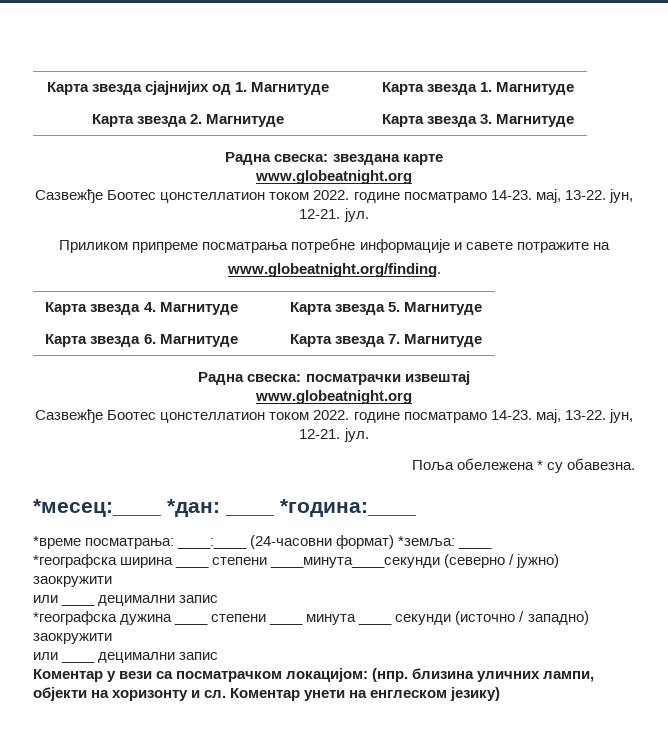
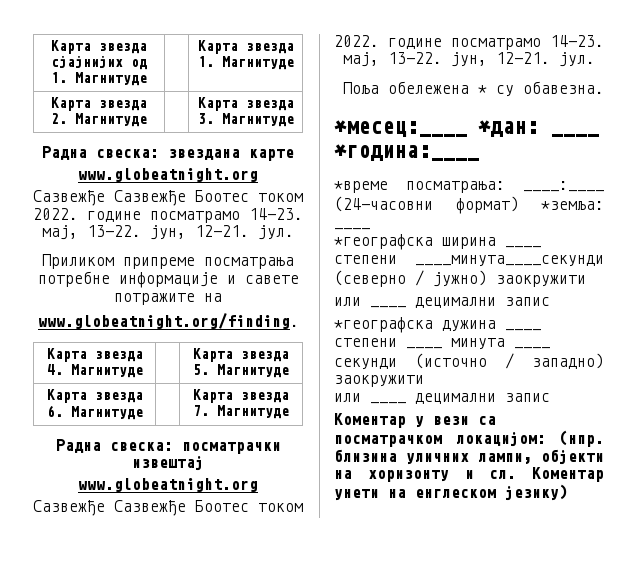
  Радна свеска: звездана карте
  www.globeatnight.org
- Сазвежђе Боотес цонстеллатион током 2022. године посматрамо 14-23. мај, 13-22. јун, 12-21. јул.
+ Сазвежђе Сазвежђе Боотес током 2022. године посматрамо 14-23. мај, 13-22. јун, 12-21. јул.
  Радна свеска: посматрачки извештај
  www.globeatnight.org
- Сазвежђе Боотес цонстеллатион током 2022. године посматрамо 14-23. мај, 13-22. јун, 12-21. јул.
+ Сазвежђе Сазвежђе Боотес током 2022. године посматрамо 14-23. мај, 13-22. јун, 12-21. јул.

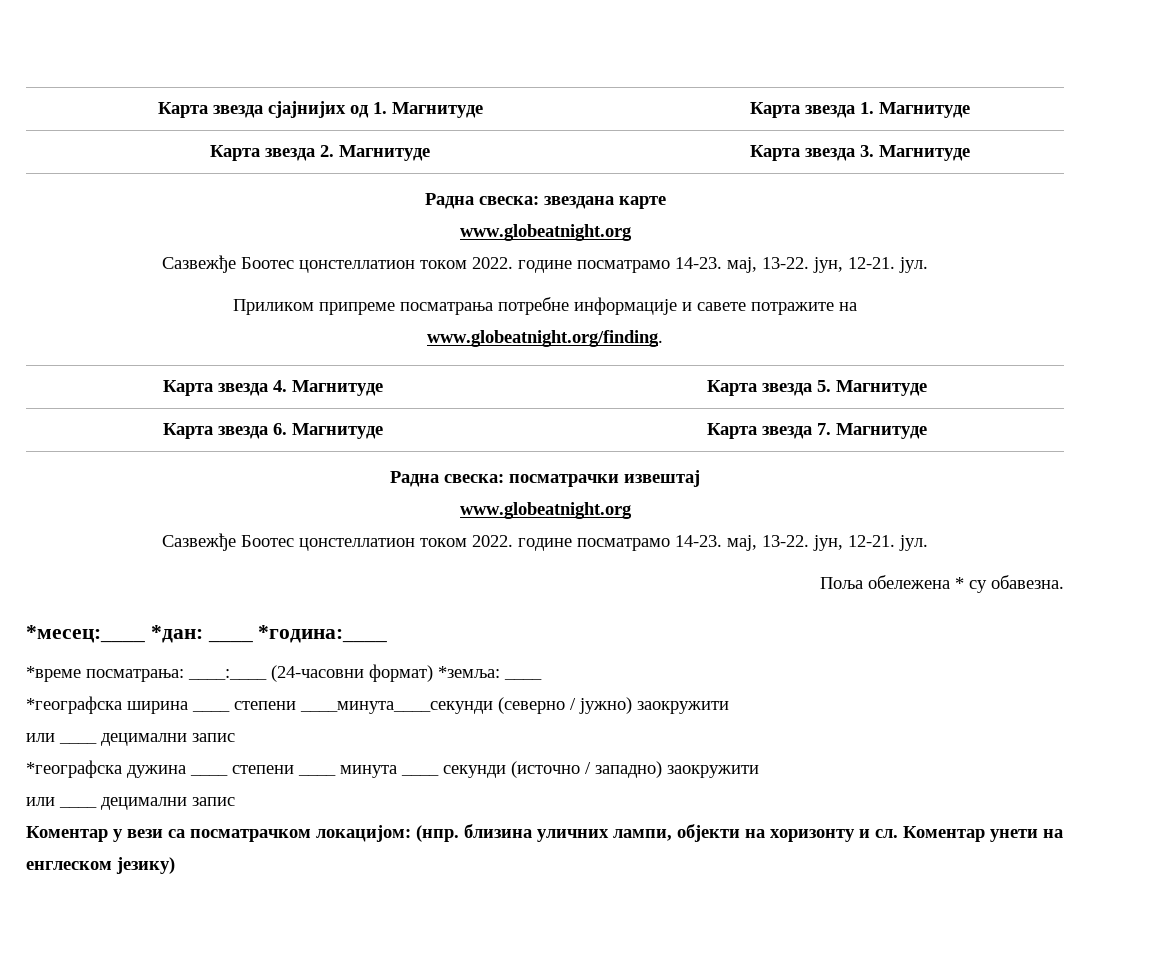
  Радна свеска: звездана карте
  www.globeatnight.org
- Сазвежђе Сазвежђе Боотес током 2022. године посматрамо 14-23. мај, 13-22. јун, 12-21. јул.
+ Сазвежђе Боотес цонстеллатион током 2022. године посматрамо 14-23. мај, 13-22. јун, 12-21. јул.
  Радна свеска: посматрачки извештај
  www.globeatnight.org
- Сазвежђе Сазвежђе Боотес током 2022. године посматрамо 14-23. мај, 13-22. јун, 12-21. јул.
+ Сазвежђе Боотес цонстеллатион током 2022. године посматрамо 14-23. мај, 13-22. јун, 12-21. јул.

